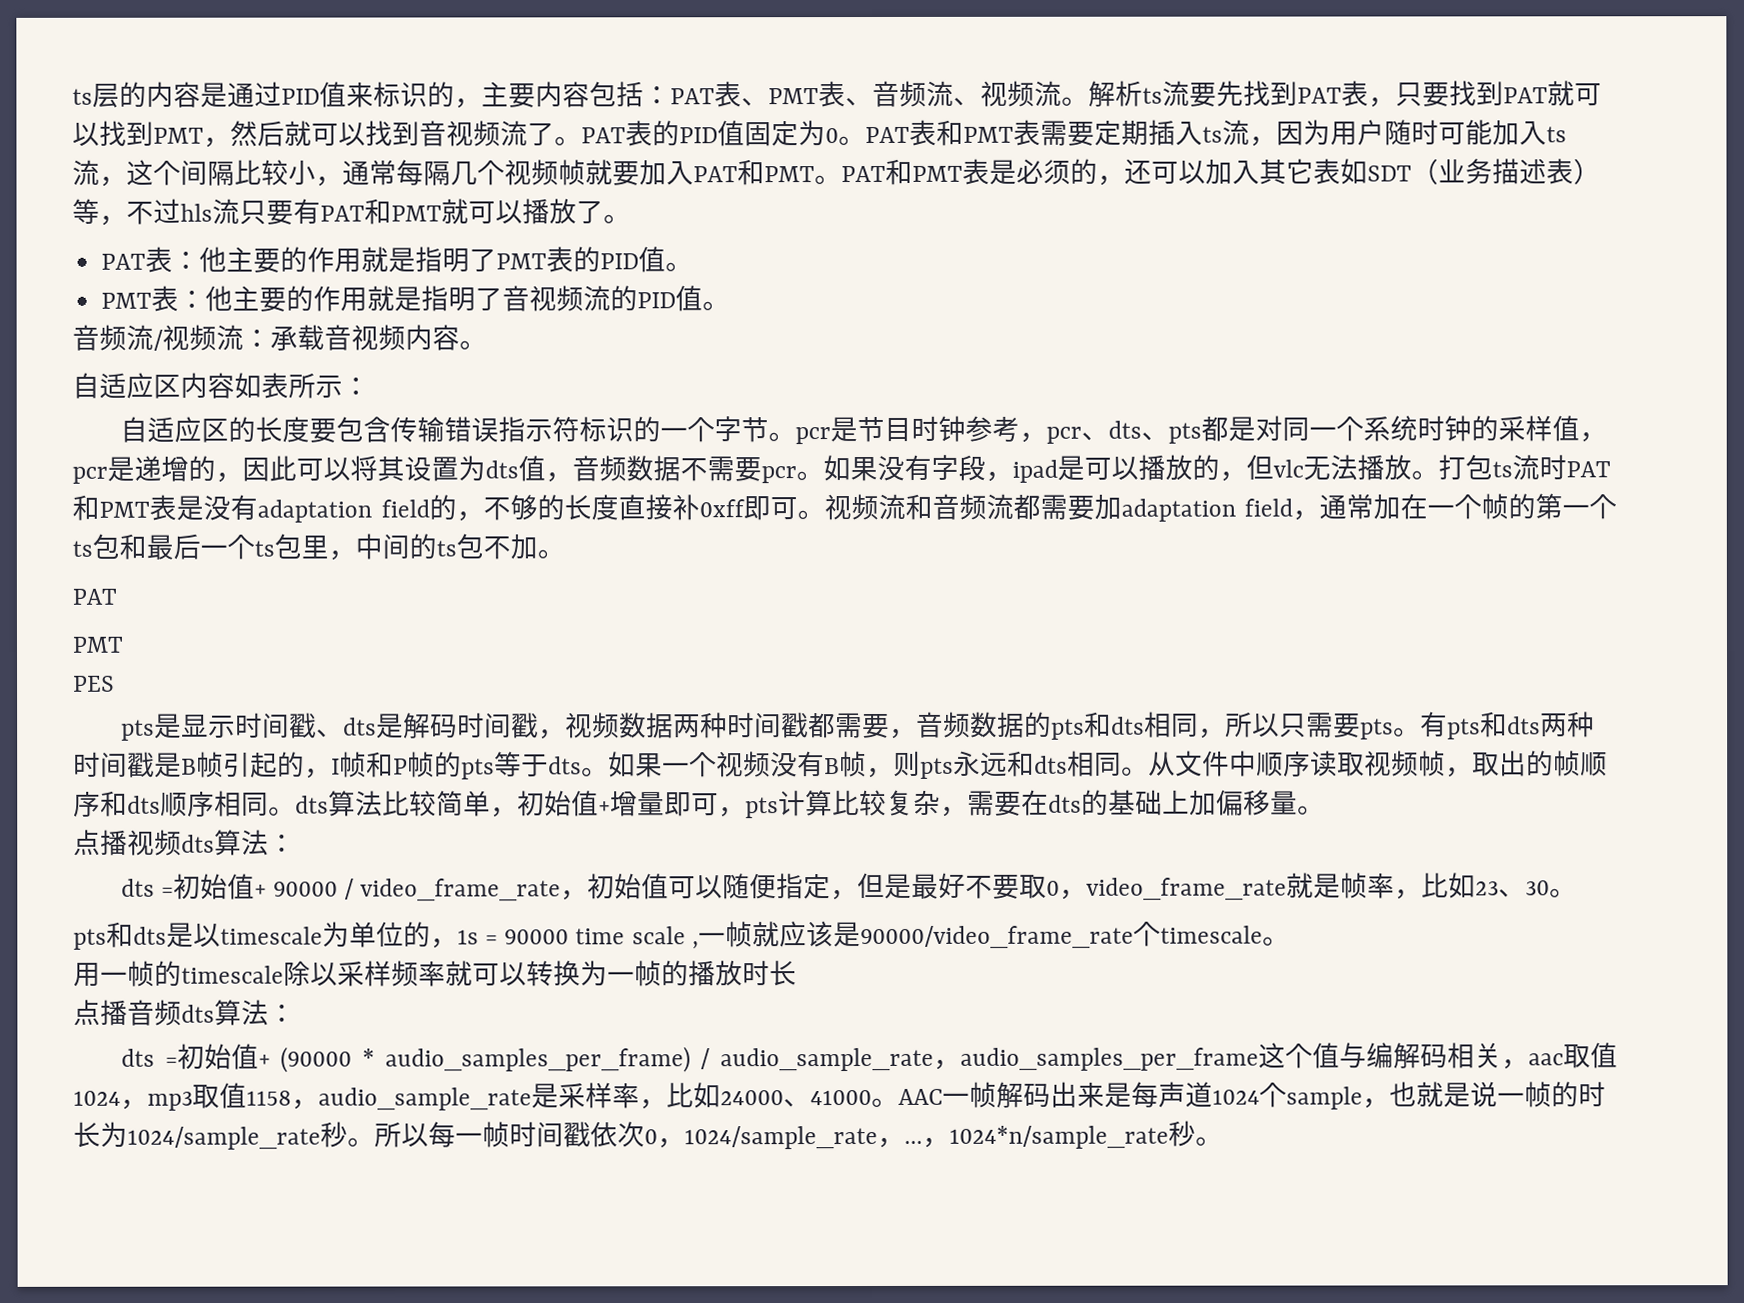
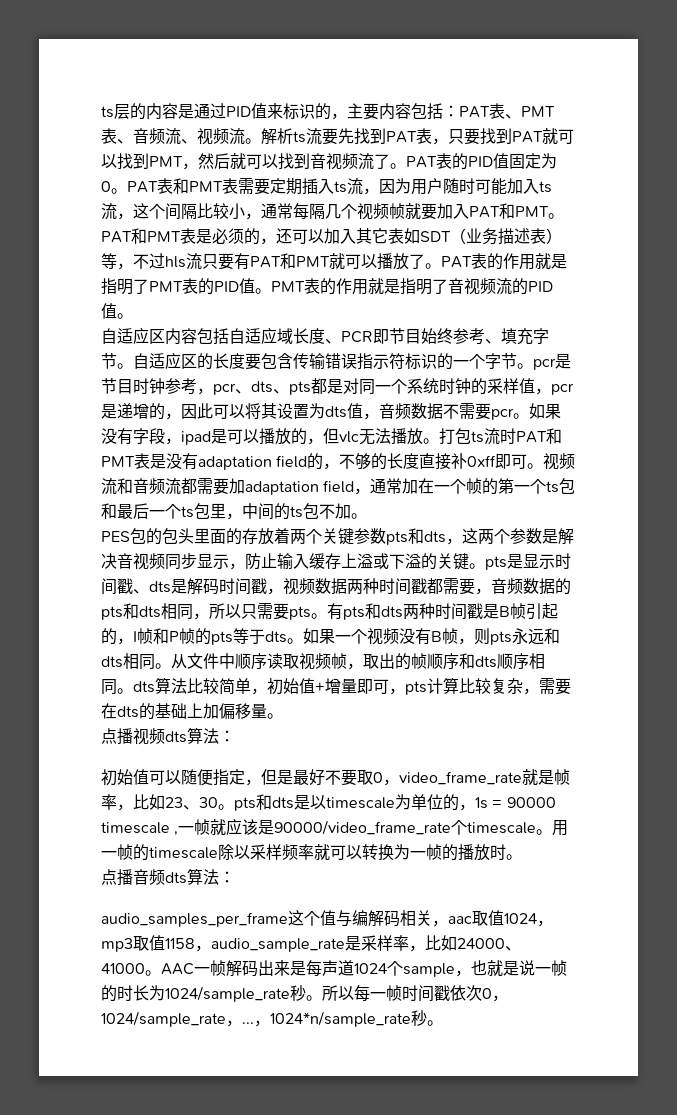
- PAT和PMT表是必须的，还可以加入其它表如SDT（业务描述表）等，不过hls流只要有PAT和PMT就可以播放了。
- PAT表：他主要的作用就是指明了PMT表的PID值。
- PMT表：他主要的作用就是指明了音视频流的PID值。
+ PAT和PMT表是必须的，还可以加入其它表如SDT（业务描述表）等，不过hls流只要有PAT和PMT就可以播放了。PAT表的作用就是指明了PMT表的PID值。PMT表的作用就是指明了音视频流的PID值。
- 音频流/视频流：承载音视频内容。
- 自适应区内容如表所示：
- 自适应区的长度要包含传输错误指示符标识的一个字节。pcr是节目时钟参考，pcr、dts、pts都是对同一个系统时钟的采样值，pcr是递增的，因此可以将其设置为dts值，音频数据不需要pcr。
+ 自适应区内容包括自适应域长度、PCR即节目始终参考、填充字节。自适应区的长度要包含传输错误指示符标识的一个字节。pcr是节目时钟参考，pcr、dts、pts都是对同一个系统时钟的采样值，pcr是递增的，因此可以将其设置为dts值，音频数据不需要pcr。
  视频流和音频流都需要加adaptation field，通常加在一个帧的第一个ts包和最后一个ts包里，中间的ts包不加。
- PAT
- PMT
- PES
- pts是显示时间戳、dts是解码时间戳，视频数据两种时间戳都需要，音频数据的pts和dts相同，所以只需要pts。
+ PES包的包头里面的存放着两个关键参数pts和dts，这两个参数是解决音视频同步显示，防止输入缓存上溢或下溢的关键。pts是显示时间戳、dts是解码时间戳，视频数据两种时间戳都需要，音频数据的pts和dts相同，所以只需要pts。
- dts =初始值+ 90000 / video_frame_rate，初始值可以随便指定，但是最好不要取0，video_frame_rate就是帧率，比如23、30。
- pts和dts是以timescale为单位的，1s = 90000 time scale ,一帧就应该是90000/video_frame_rate个timescale。
- 用一帧的timescale除以采样频率就可以转换为一帧的播放时长
+ 初始值可以随便指定，但是最好不要取0，video_frame_rate就是帧率，比如23、30。pts和dts是以timescale为单位的，1s = 90000 timescale ,一帧就应该是90000/video_frame_rate个timescale。用一帧的timescale除以采样频率就可以转换为一帧的播放时。
- dts =初始值+ (90000 * audio_samples_per_frame) / audio_sample_rate，audio_samples_per_frame这个值与编解码相关，aac取值1024，mp3取值1158，audio_sample_rate是采样率，比如24000、41000。
+ audio_samples_per_frame这个值与编解码相关，aac取值1024，mp3取值1158，audio_sample_rate是采样率，比如24000、41000。

